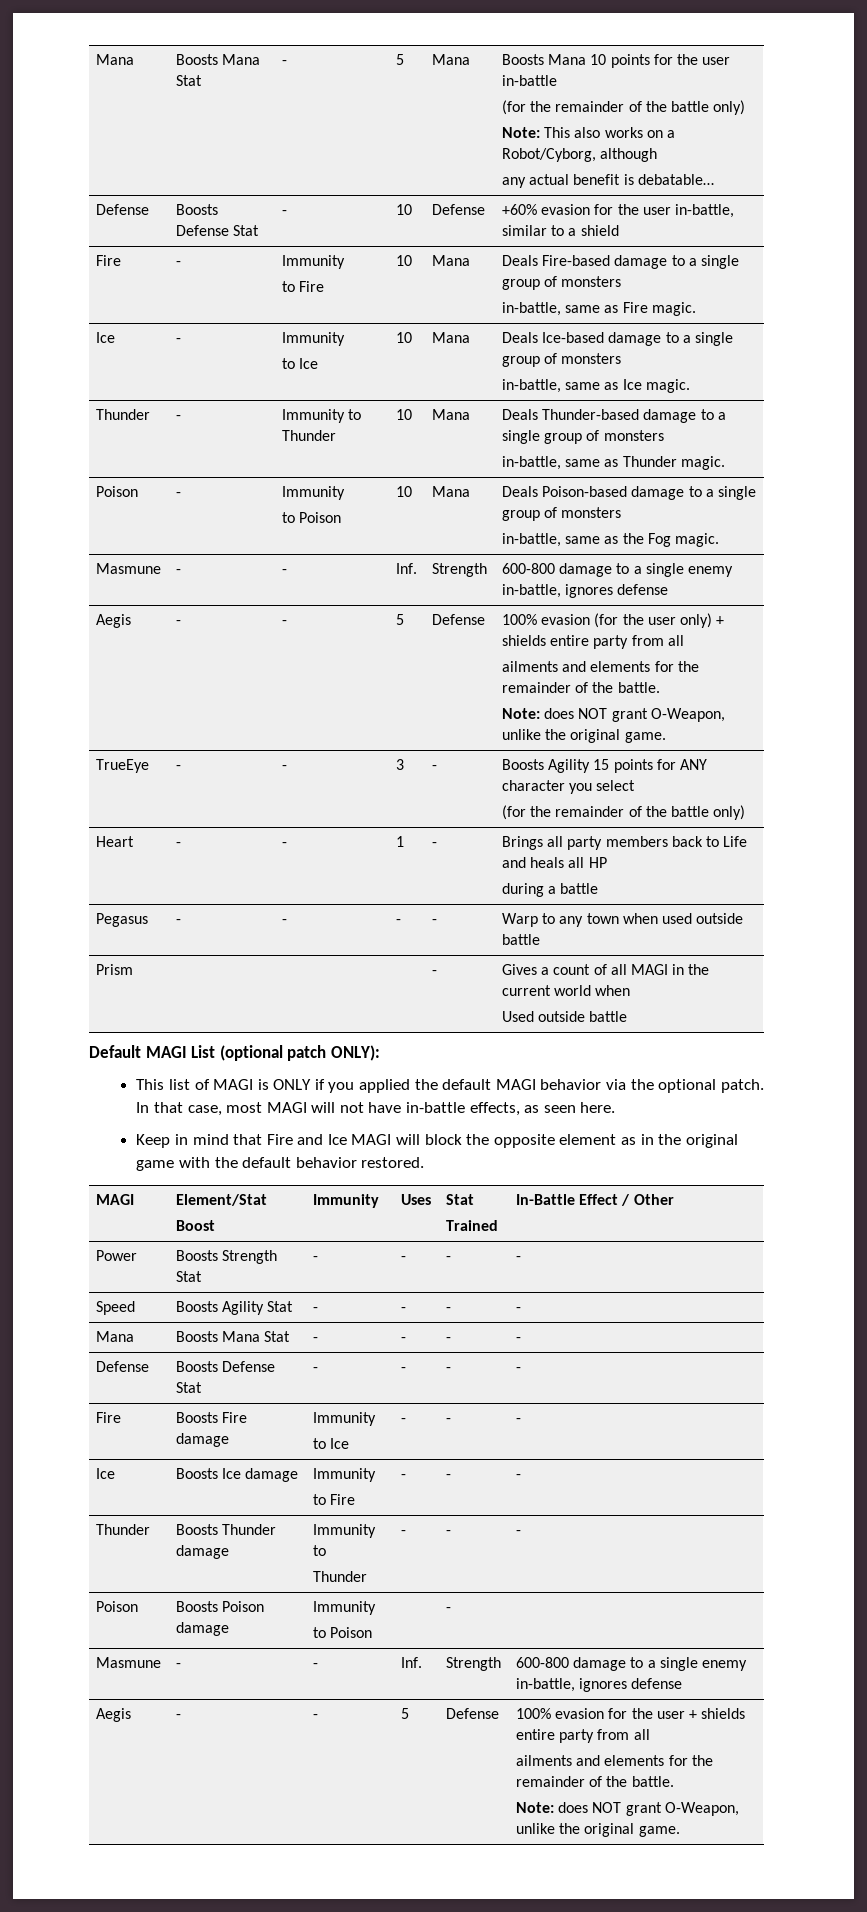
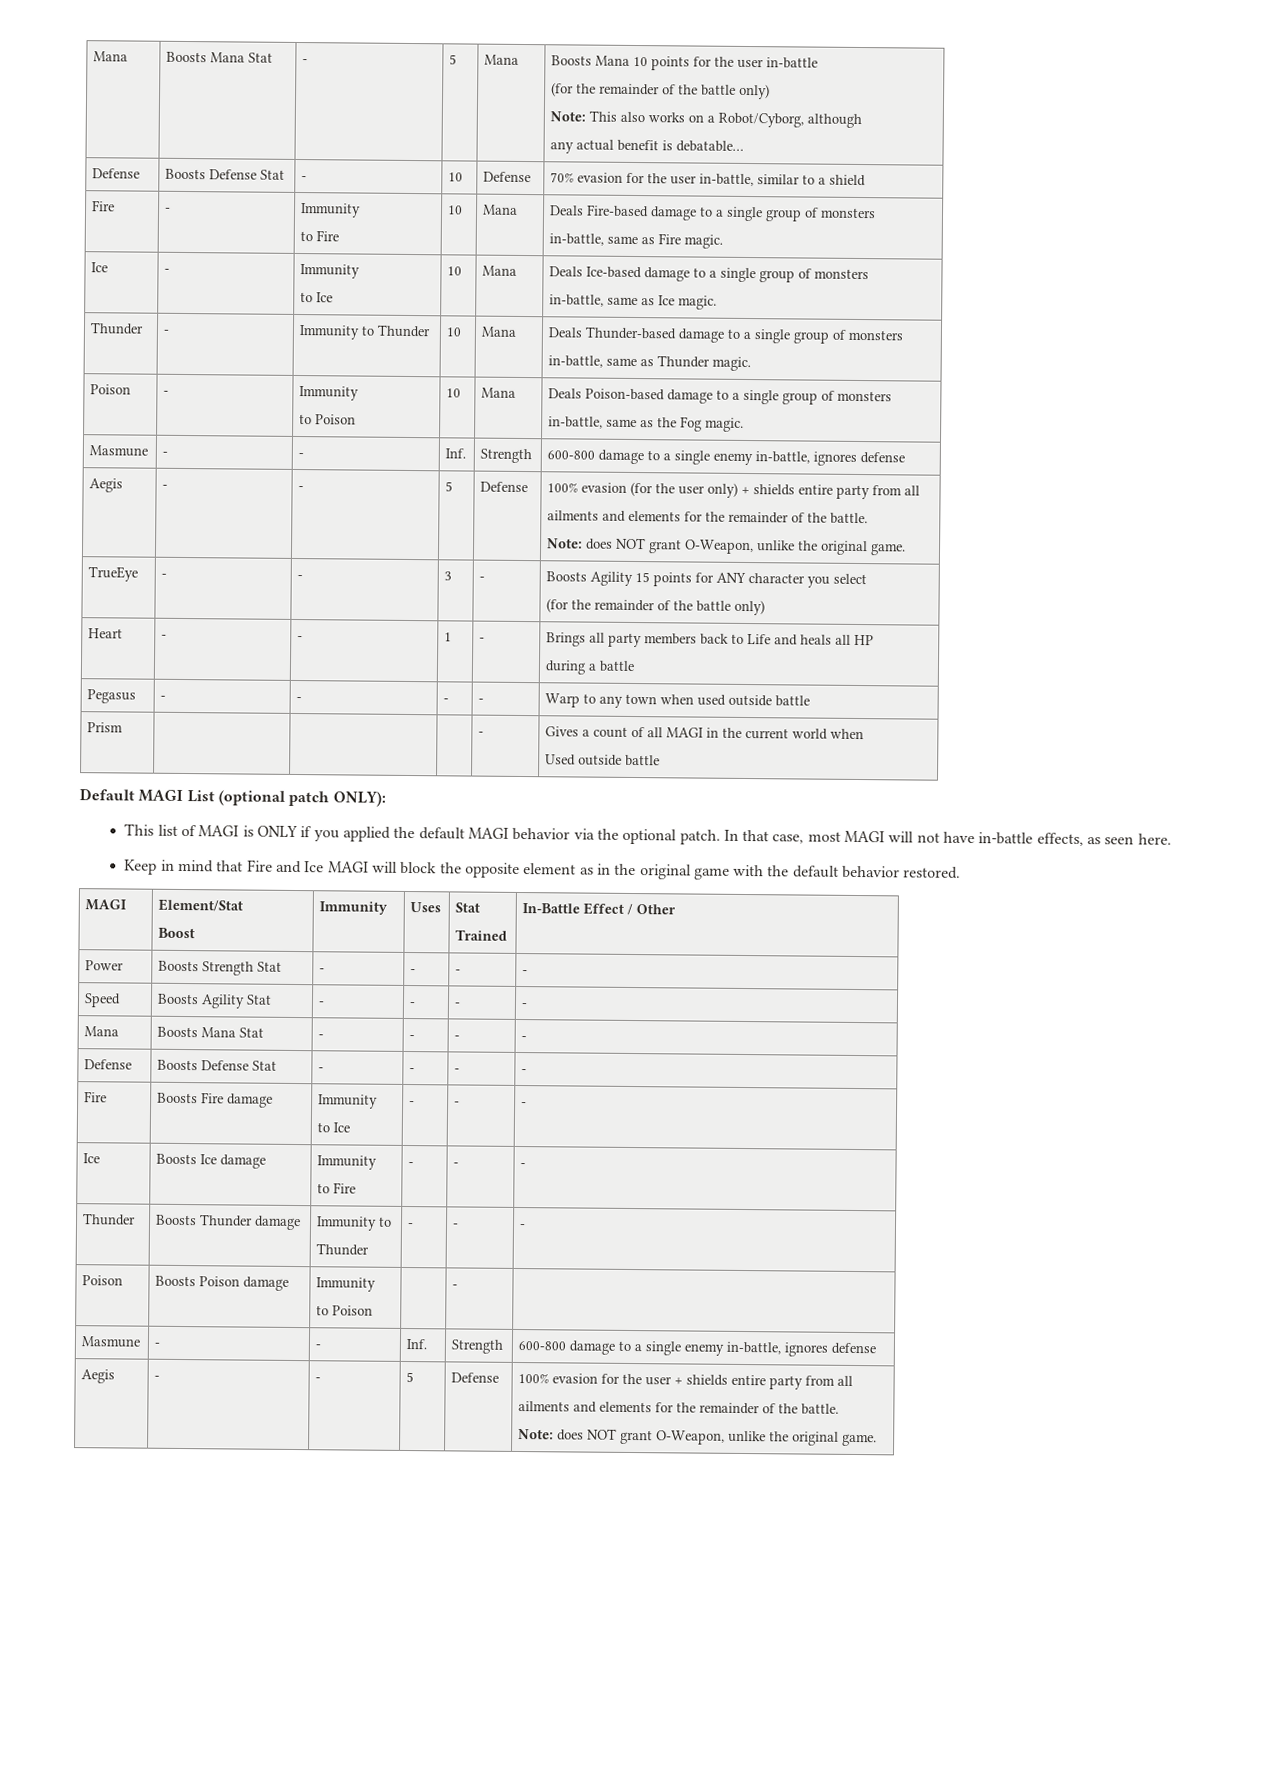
- Defense | Boosts Defense Stat | - | 10 | Defense | +60% evasion for the user in-battle, similar to a shield
+ Defense | Boosts Defense Stat | - | 10 | Defense | 70% evasion for the user in-battle, similar to a shield

